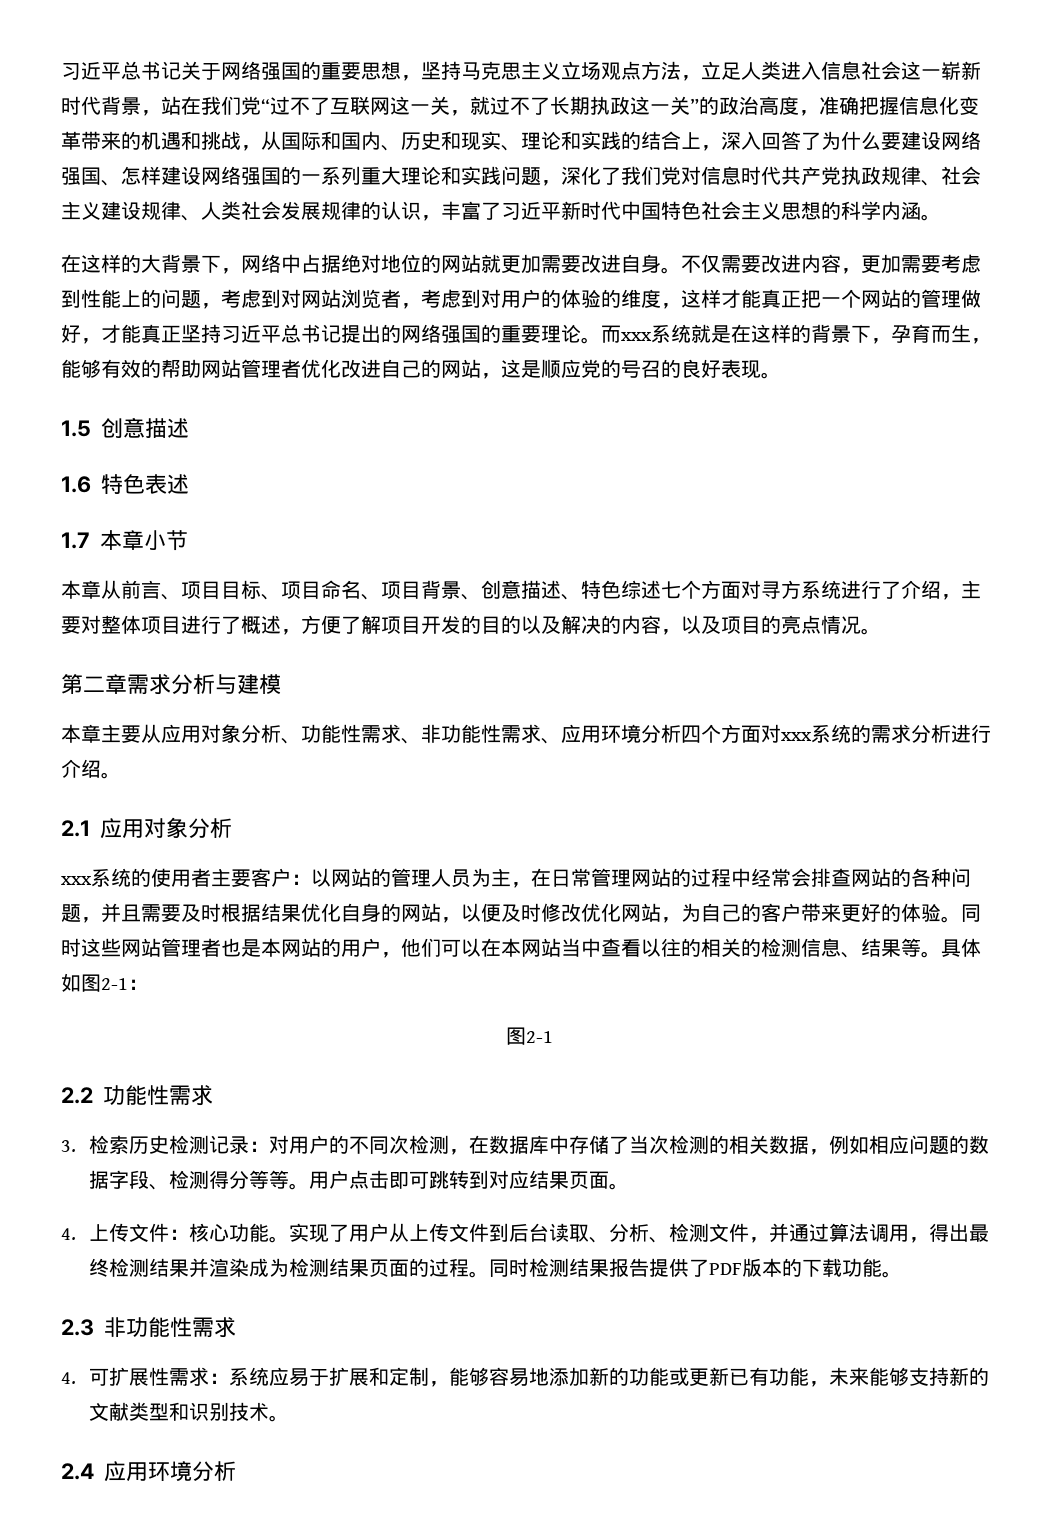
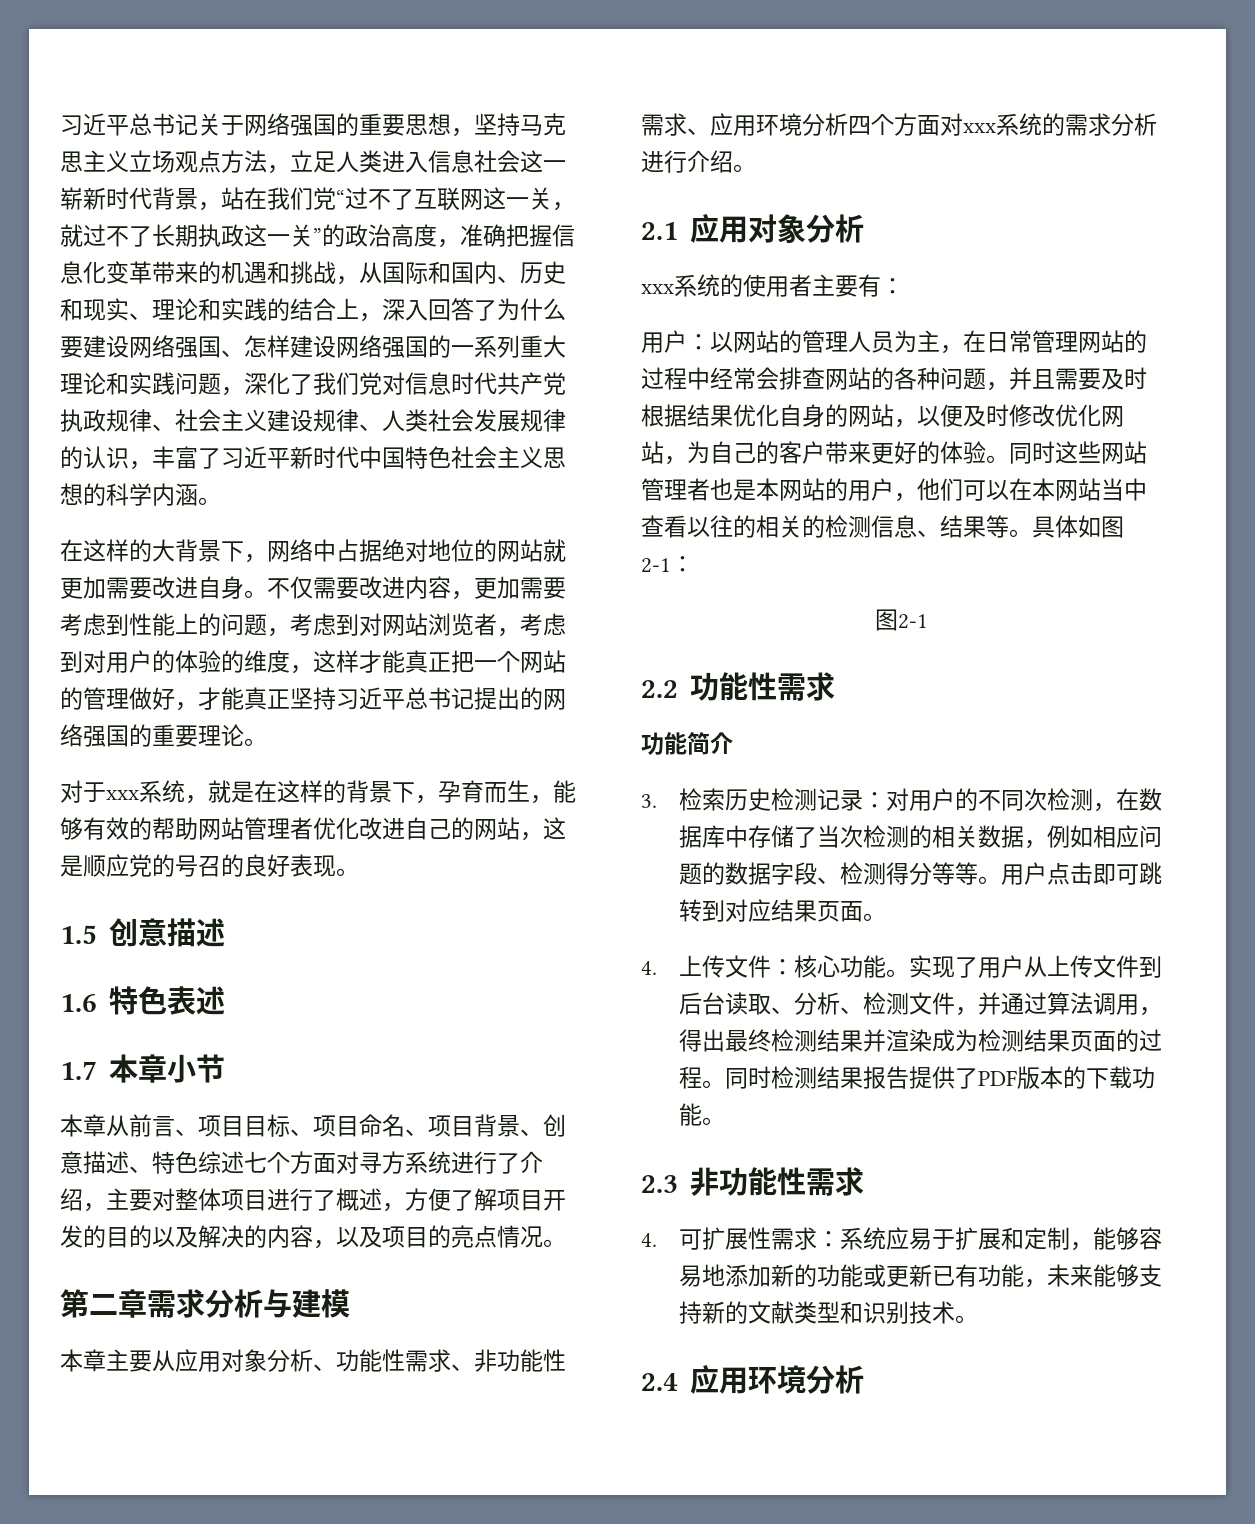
- 不仅需要改进内容，更加需要考虑到性能上的问题，考虑到对网站浏览者，考虑到对用户的体验的维度，这样才能真正把一个网站的管理做好，才能真正坚持习近平总书记提出的网络强国的重要理论。而xxx系统就是在这样的背景下，孕育而生，能够有效的帮助网站管理者优化改进自己的网站，这是顺应党的号召的良好表现。
+ 不仅需要改进内容，更加需要考虑到性能上的问题，考虑到对网站浏览者，考虑到对用户的体验的维度，这样才能真正把一个网站的管理做好，才能真正坚持习近平总书记提出的网络强国的重要理论。
+ 对于xxx系统，就是在这样的背景下，孕育而生，能够有效的帮助网站管理者优化改进自己的网站，这是顺应党的号召的良好表现。
- xxx系统的使用者主要客户：以网站的管理人员为主，在日常管理网站的过程中经常会排查网站的各种问题，并且需要及时根据结果优化自身的网站，以便及时修改优化网站，为自己的客户带来更好的体验。
+ xxx系统的使用者主要有：
+ 用户：以网站的管理人员为主，在日常管理网站的过程中经常会排查网站的各种问题，并且需要及时根据结果优化自身的网站，以便及时修改优化网站，为自己的客户带来更好的体验。
+ 功能简介

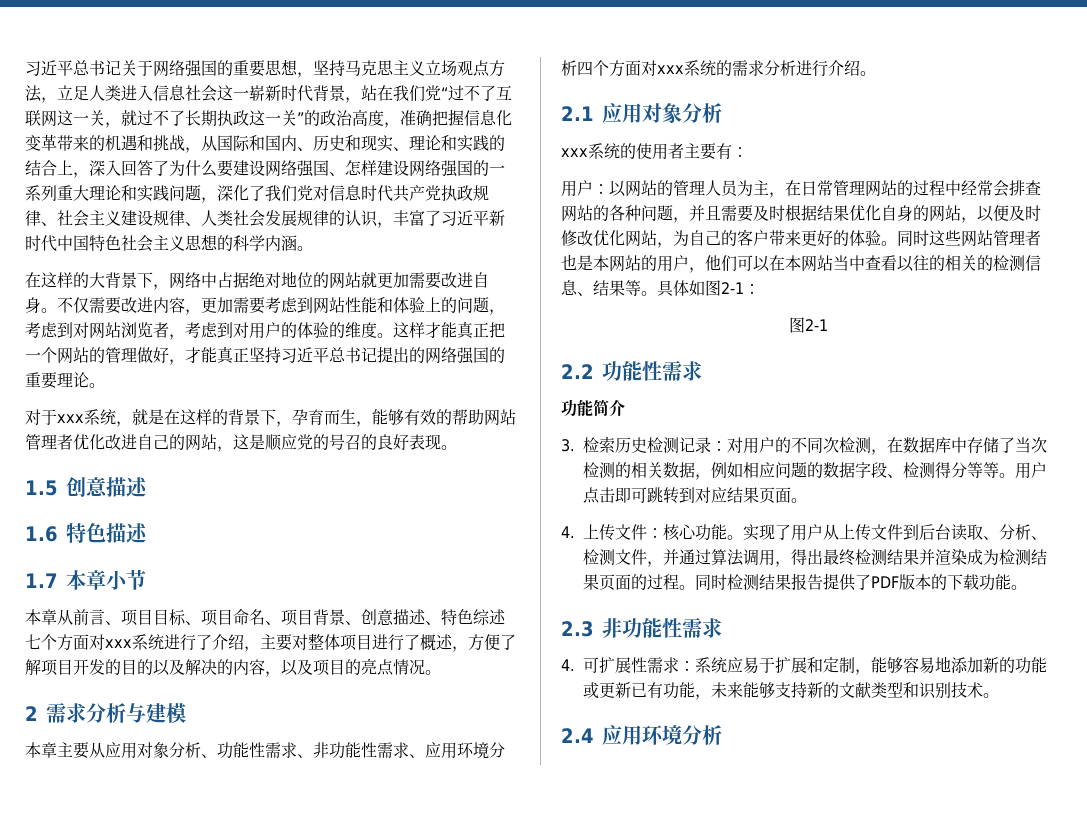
- 不仅需要改进内容，更加需要考虑到性能上的问题，考虑到对网站浏览者，考虑到对用户的体验的维度，这样才能真正把一个网站的管理做好，才能真正坚持习近平总书记提出的网络强国的重要理论。
+ 不仅需要改进内容，更加需要考虑到网站性能和体验上的问题，考虑到对网站浏览者，考虑到对用户的体验的维度。这样才能真正把一个网站的管理做好，才能真正坚持习近平总书记提出的网络强国的重要理论。
- 1.6特色表述
+ 1.6特色描述
- 本章从前言、项目目标、项目命名、项目背景、创意描述、特色综述七个方面对寻方系统进行了介绍，主要对整体项目进行了概述，方便了解项目开发的目的以及解决的内容，以及项目的亮点情况。
+ 本章从前言、项目目标、项目命名、项目背景、创意描述、特色综述七个方面对xxx系统进行了介绍，主要对整体项目进行了概述，方便了解项目开发的目的以及解决的内容，以及项目的亮点情况。
- 第二章需求分析与建模
+ 2需求分析与建模

